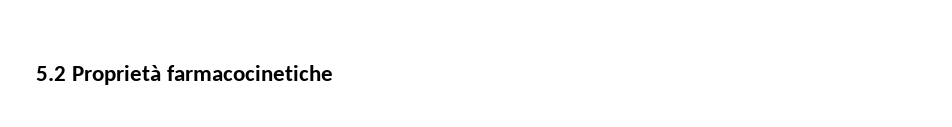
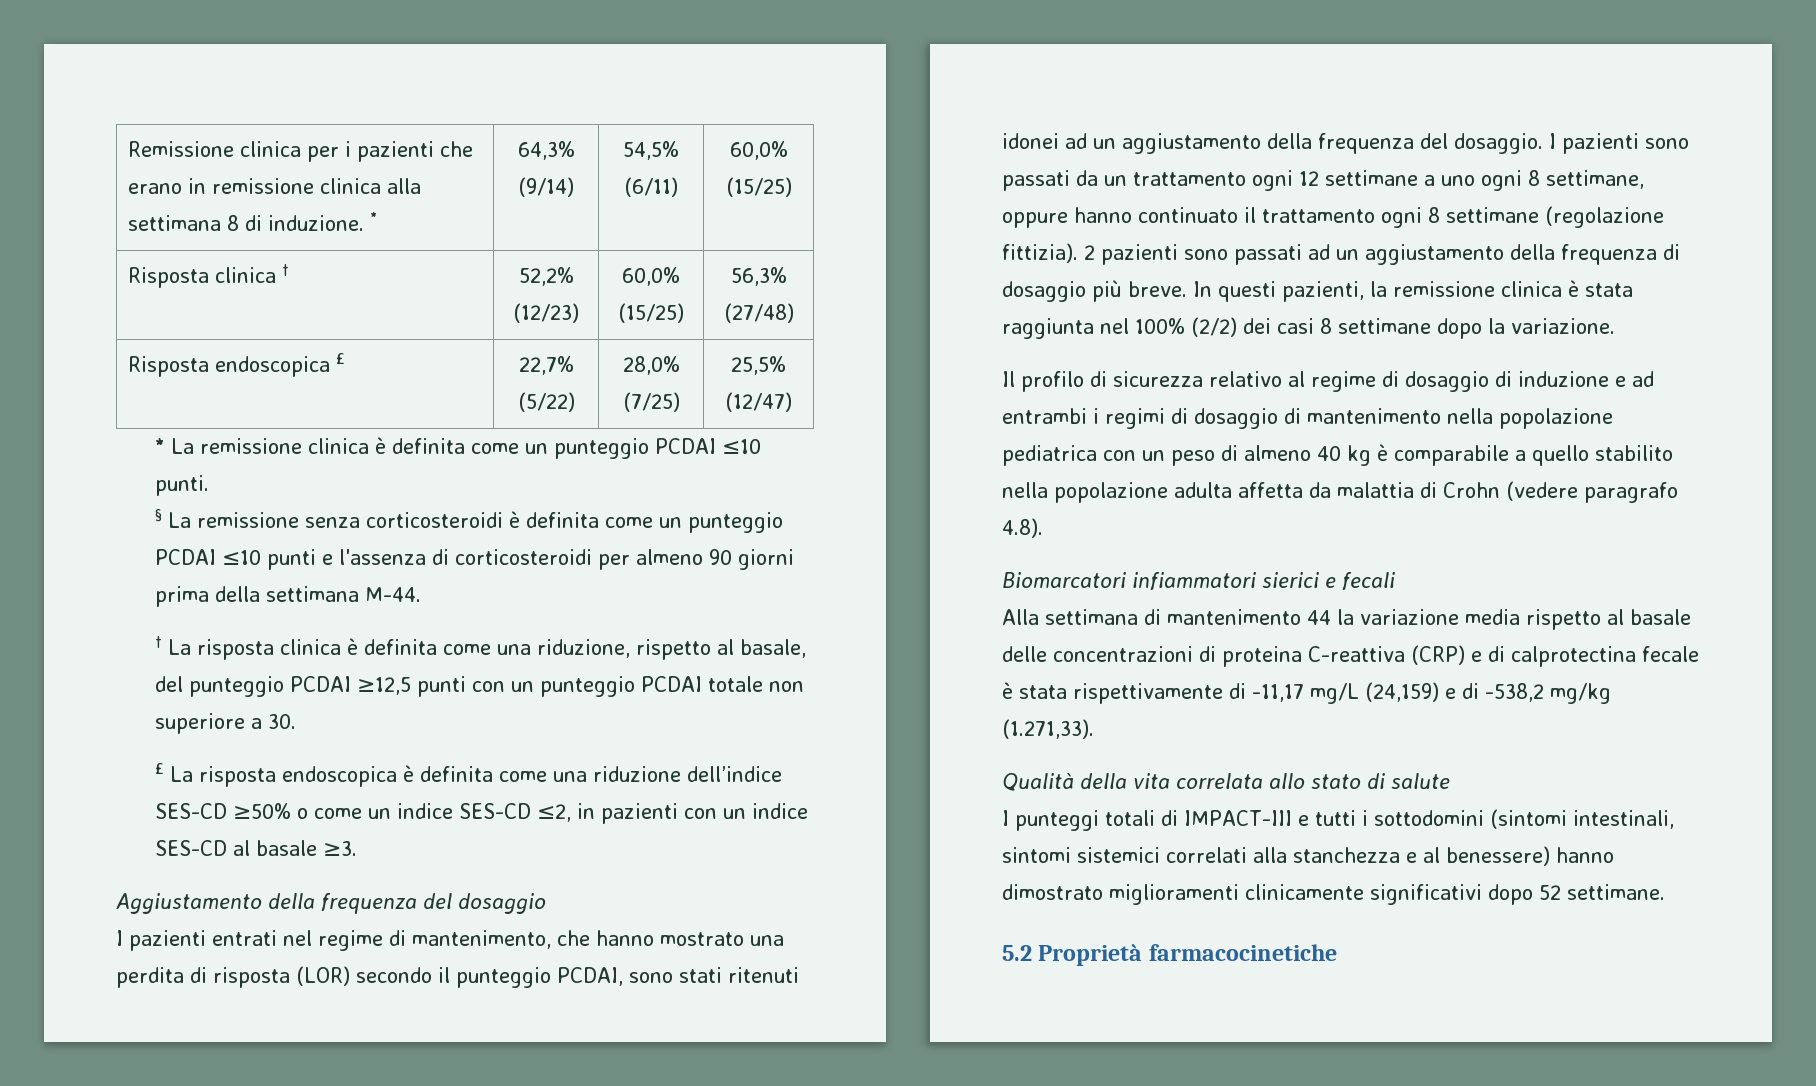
+ Remissione clinica per i pazienti che erano in remissione clinica alla settimana 8 di induzione. * | 64,3% (9/14) | 54,5% (6/11) | 60,0% (15/25)
+ Risposta clinica † | 52,2% (12/23) | 60,0% (15/25) | 56,3% (27/48)
+ Risposta endoscopica £ | 22,7% (5/22) | 28,0% (7/25) | 25,5% (12/47)
+ * La remissione clinica è definita come un punteggio PCDAI ≤10 punti.
+ § La remissione senza corticosteroidi è definita come un punteggio PCDAI ≤10 punti e l'assenza di corticosteroidi per almeno 90 giorni prima della settimana M-44.
+ † La risposta clinica è definita come una riduzione, rispetto al basale, del punteggio PCDAI ≥12,5 punti con un punteggio PCDAI totale non superiore a 30.
+ £ La risposta endoscopica è definita come una riduzione dell’indice SES-CD ≥50% o come un indice SES-CD ≤2, in pazienti con un indice SES-CD al basale ≥3.
+ Aggiustamento della frequenza del dosaggio
+ I pazienti entrati nel regime di mantenimento, che hanno mostrato una perdita di risposta (LOR) secondo il punteggio PCDAI, sono stati ritenuti idonei ad un aggiustamento della frequenza del dosaggio. I pazienti sono passati da un trattamento ogni 12 settimane a uno ogni 8 settimane, oppure hanno continuato il trattamento ogni 8 settimane (regolazione fittizia). 2 pazienti sono passati ad un aggiustamento della frequenza di dosaggio più breve. In questi pazienti, la remissione clinica è stata raggiunta nel 100% (2/2) dei casi 8 settimane dopo la variazione.
+ Il profilo di sicurezza relativo al regime di dosaggio di induzione e ad entrambi i regimi di dosaggio di mantenimento nella popolazione pediatrica con un peso di almeno 40 kg è comparabile a quello stabilito nella popolazione adulta affetta da malattia di Crohn (vedere paragrafo 4.8).
+ Biomarcatori infiammatori sierici e fecali
+ Alla settimana di mantenimento 44 la variazione media rispetto al basale delle concentrazioni di proteina C-reattiva (CRP) e di calprotectina fecale è stata rispettivamente di -11,17 mg/L (24,159) e di -538,2 mg/kg (1.271,33).
+ Qualità della vita correlata allo stato di salute
+ I punteggi totali di IMPACT-III e tutti i sottodomini (sintomi intestinali, sintomi sistemici correlati alla stanchezza e al benessere) hanno dimostrato miglioramenti clinicamente significativi dopo 52 settimane.

